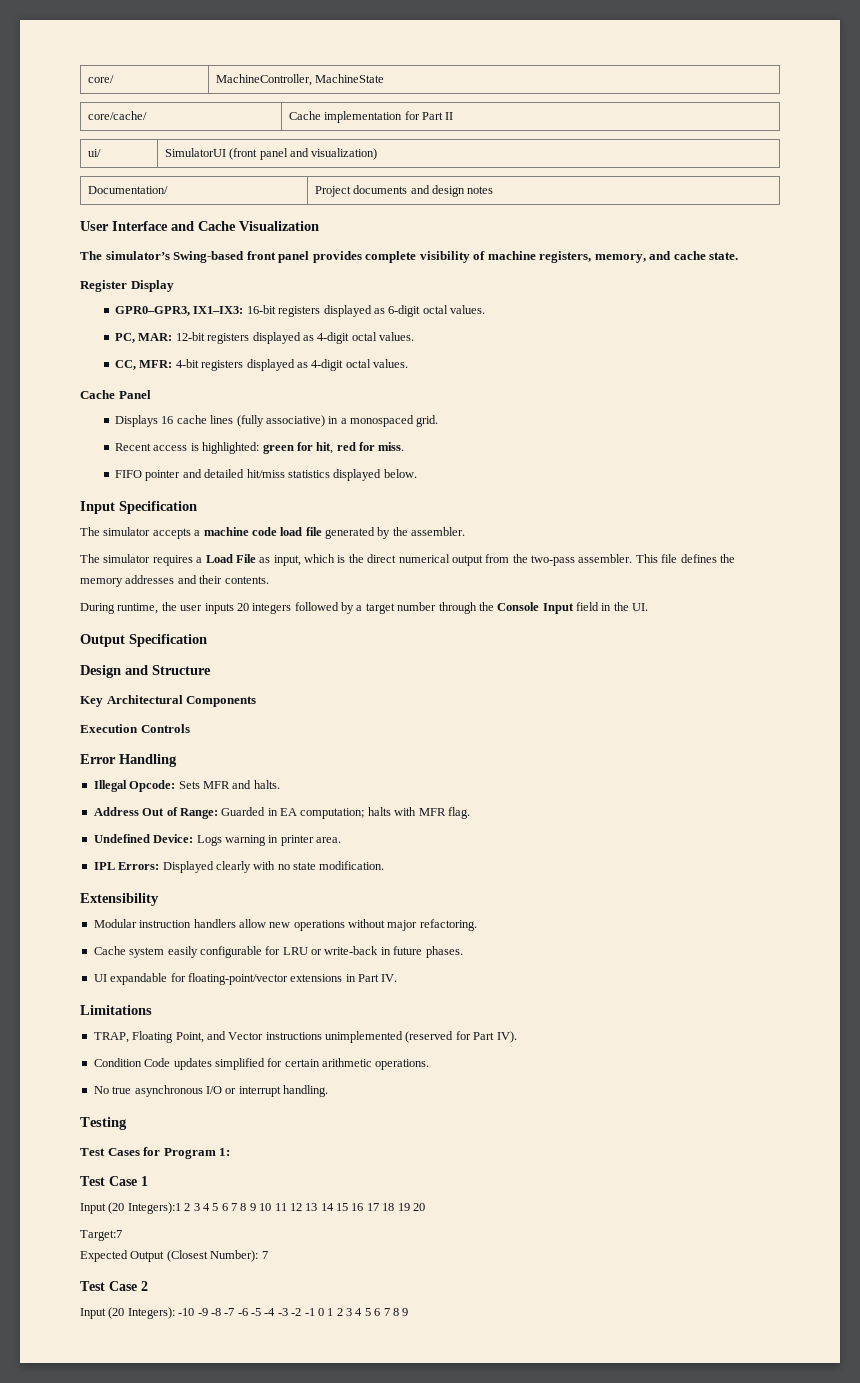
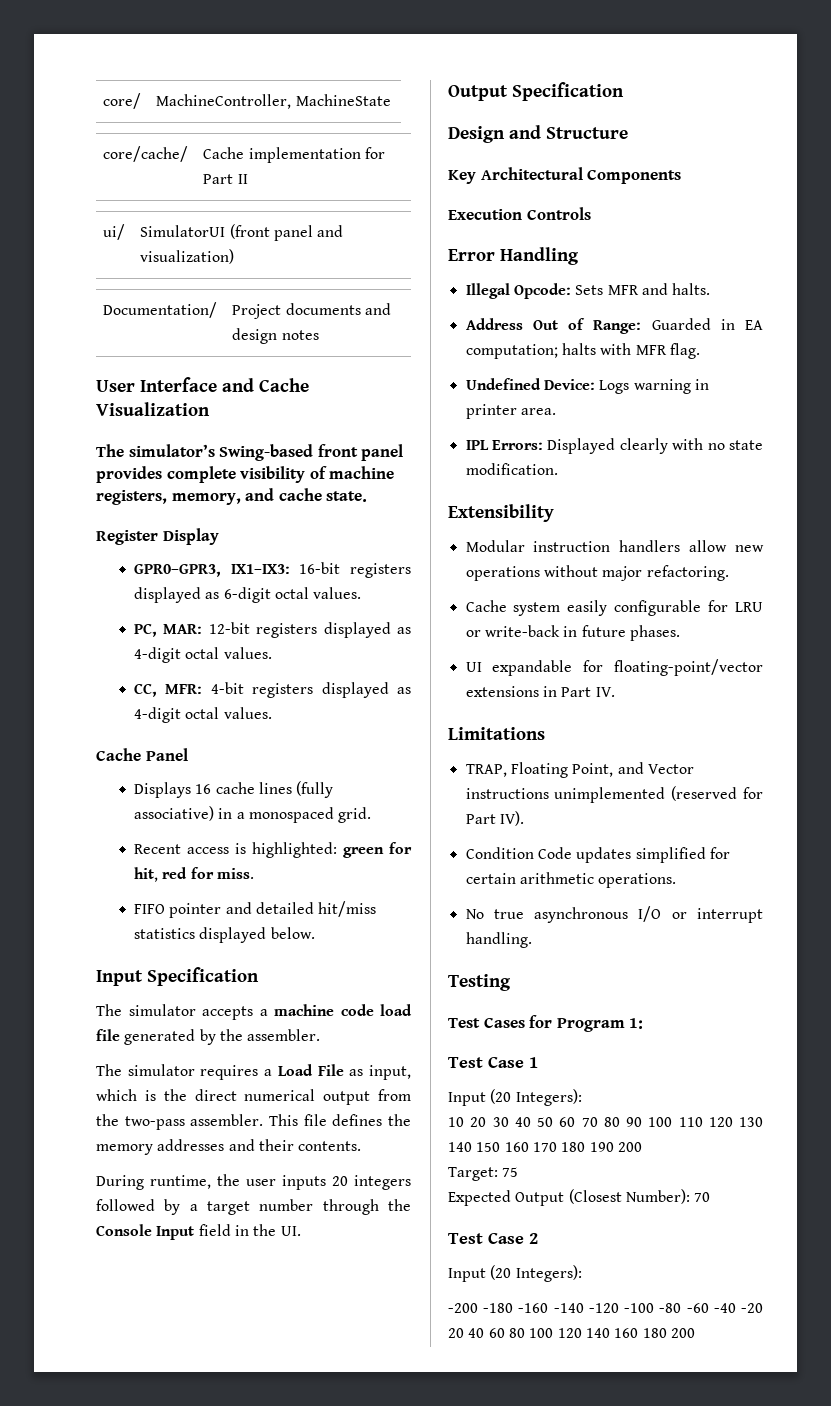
  Test Case 1
- Input (20 Integers):1 2 3 4 5 6 7 8 9 10 11 12 13 14 15 16 17 18 19 20
- Target:7
+ Input (20 Integers):
+ 10 20 30 40 50 60 70 80 90 100 110 120 130 140 150 160 170 180 190 200
+ Target: 75
- Expected Output (Closest Number): 7
+ Expected Output (Closest Number): 70
  Test Case 2
- Input (20 Integers): -10 -9 -8 -7 -6 -5 -4 -3 -2 -1 0 1 2 3 4 5 6 7 8 9
+ Input (20 Integers):
+ -200 -180 -160 -140 -120 -100 -80 -60 -40 -20 20 40 60 80 100 120 140 160 180 200

